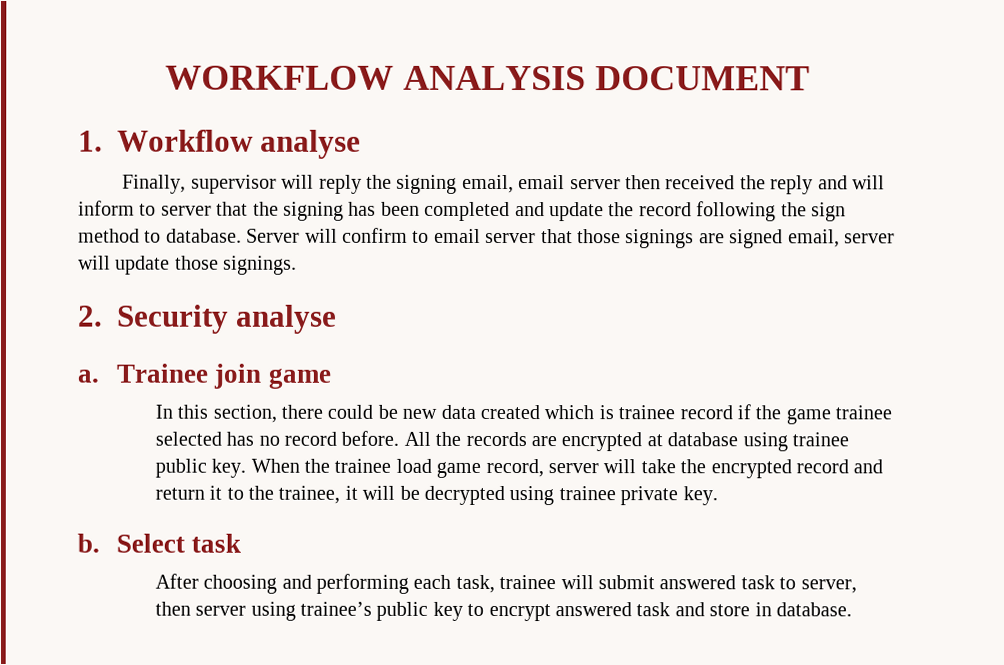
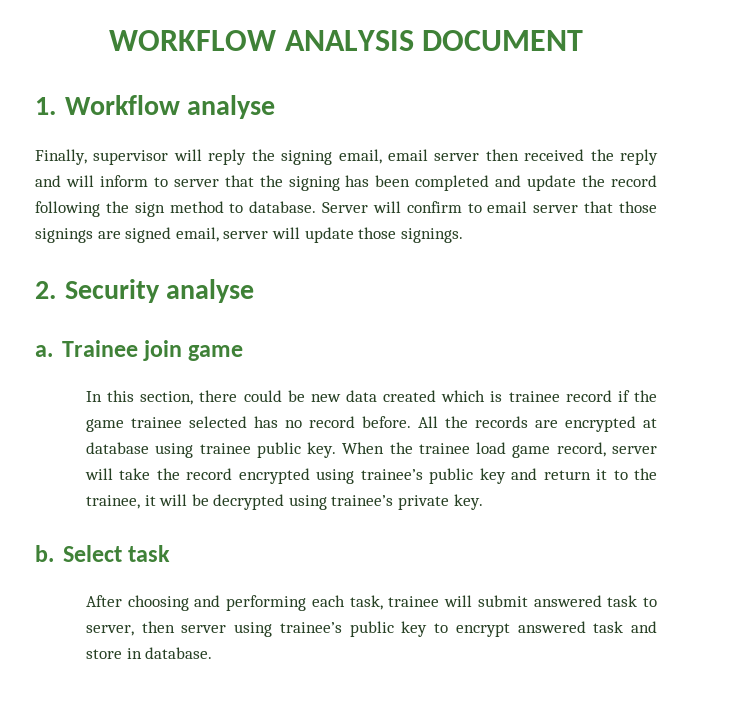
- When the trainee load game record, server will take the encrypted record and return it to the trainee, it will be decrypted using trainee private key.
+ When the trainee load game record, server will take the record encrypted using trainee’s public key and return it to the trainee, it will be decrypted using trainee’s private key.

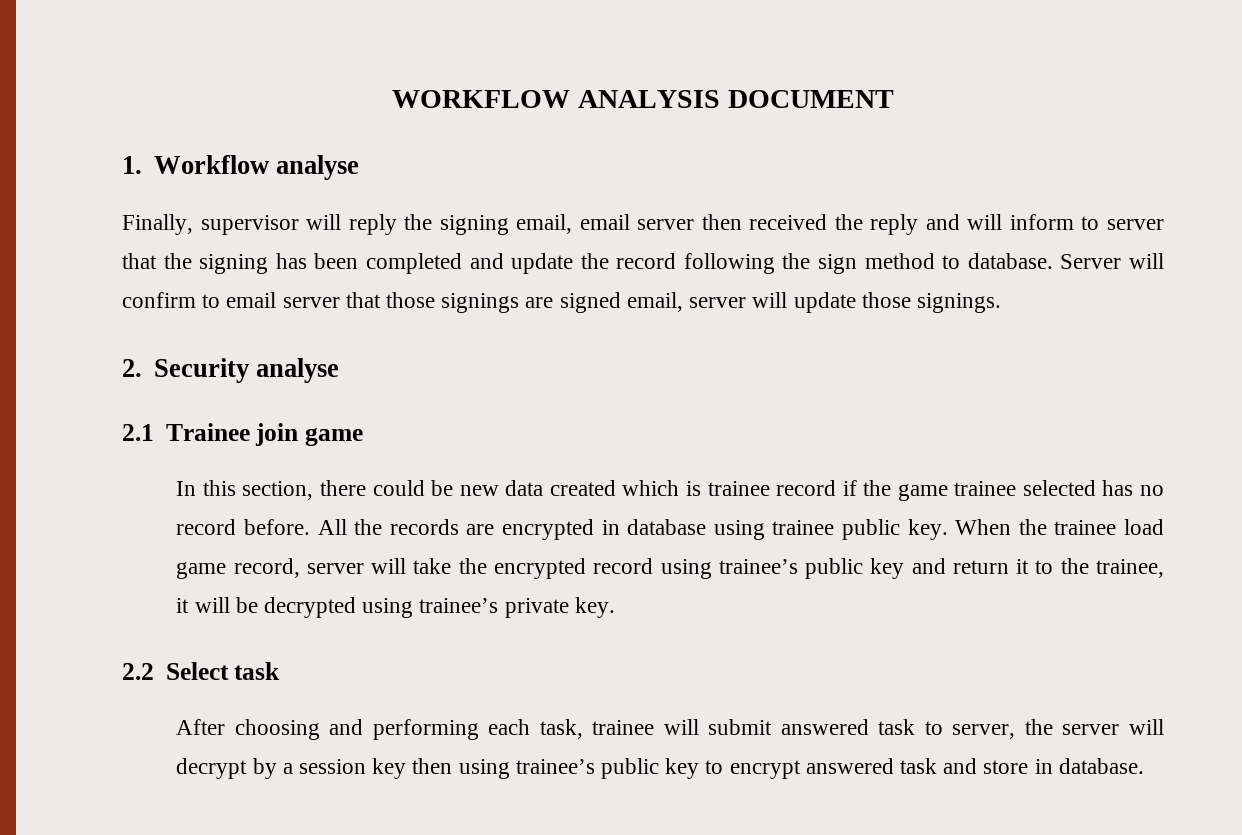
- a. Trainee join game
+ 2.1 Trainee join game
- All the records are encrypted at database using trainee public key.
+ All the records are encrypted in database using trainee public key.
- When the trainee load game record, server will take the record encrypted using trainee’s public key and return it to the trainee, it will be decrypted using trainee’s private key.
+ When the trainee load game record, server will take the encrypted record using trainee’s public key and return it to the trainee, it will be decrypted using trainee’s private key.
- b. Select task
+ 2.2 Select task
- After choosing and performing each task, trainee will submit answered task to server, then server using trainee’s public key to encrypt answered task and store in database.
+ After choosing and performing each task, trainee will submit answered task to server, the server will decrypt by a session key then using trainee’s public key to encrypt answered task and store in database.

